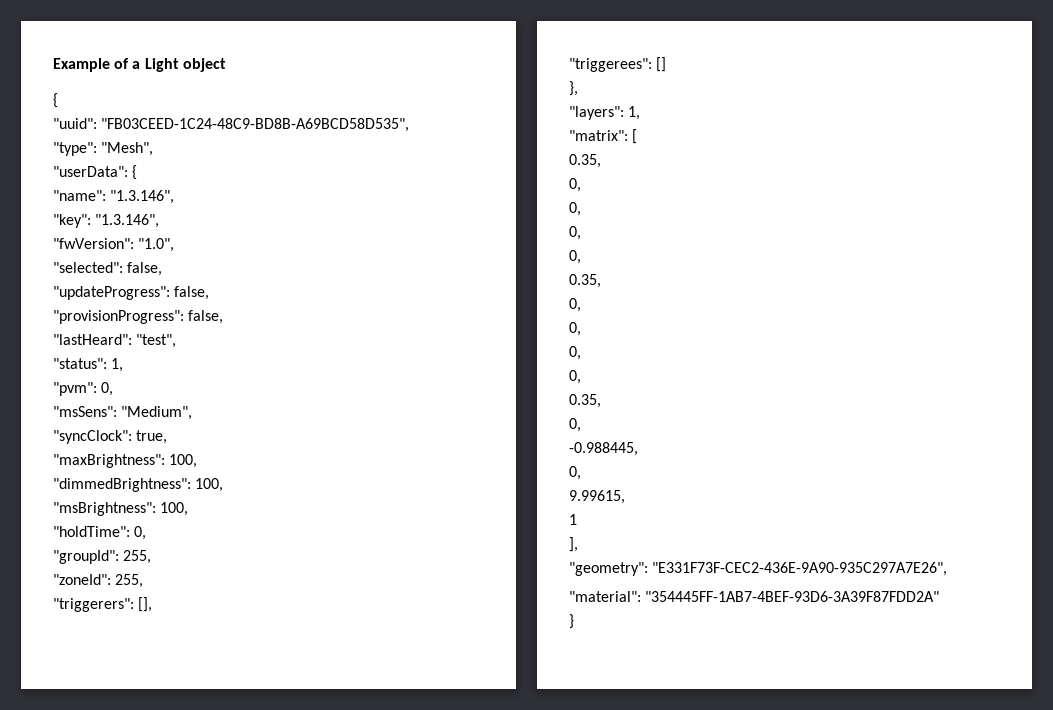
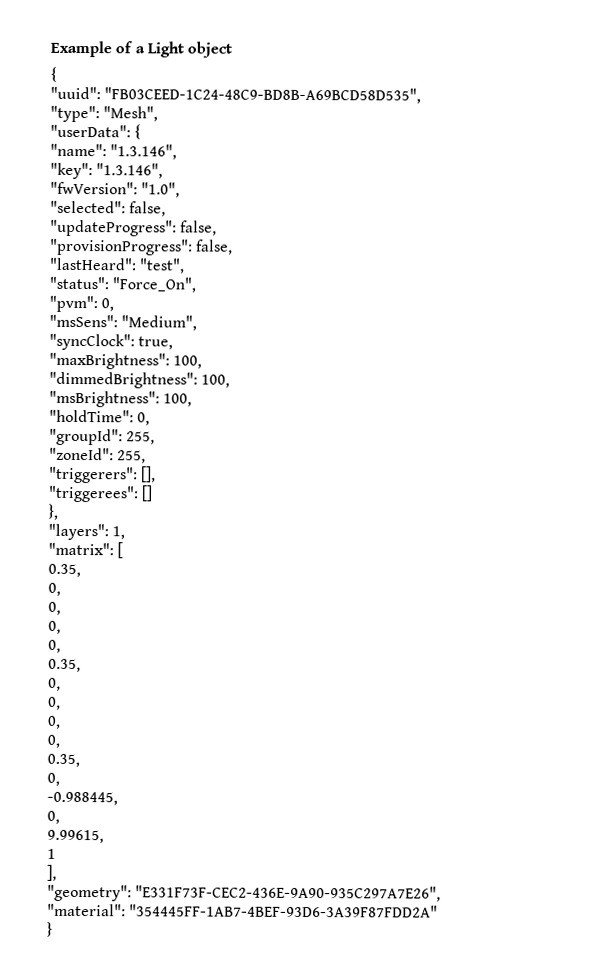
- "status": 1,
+ "status": "Force_On",

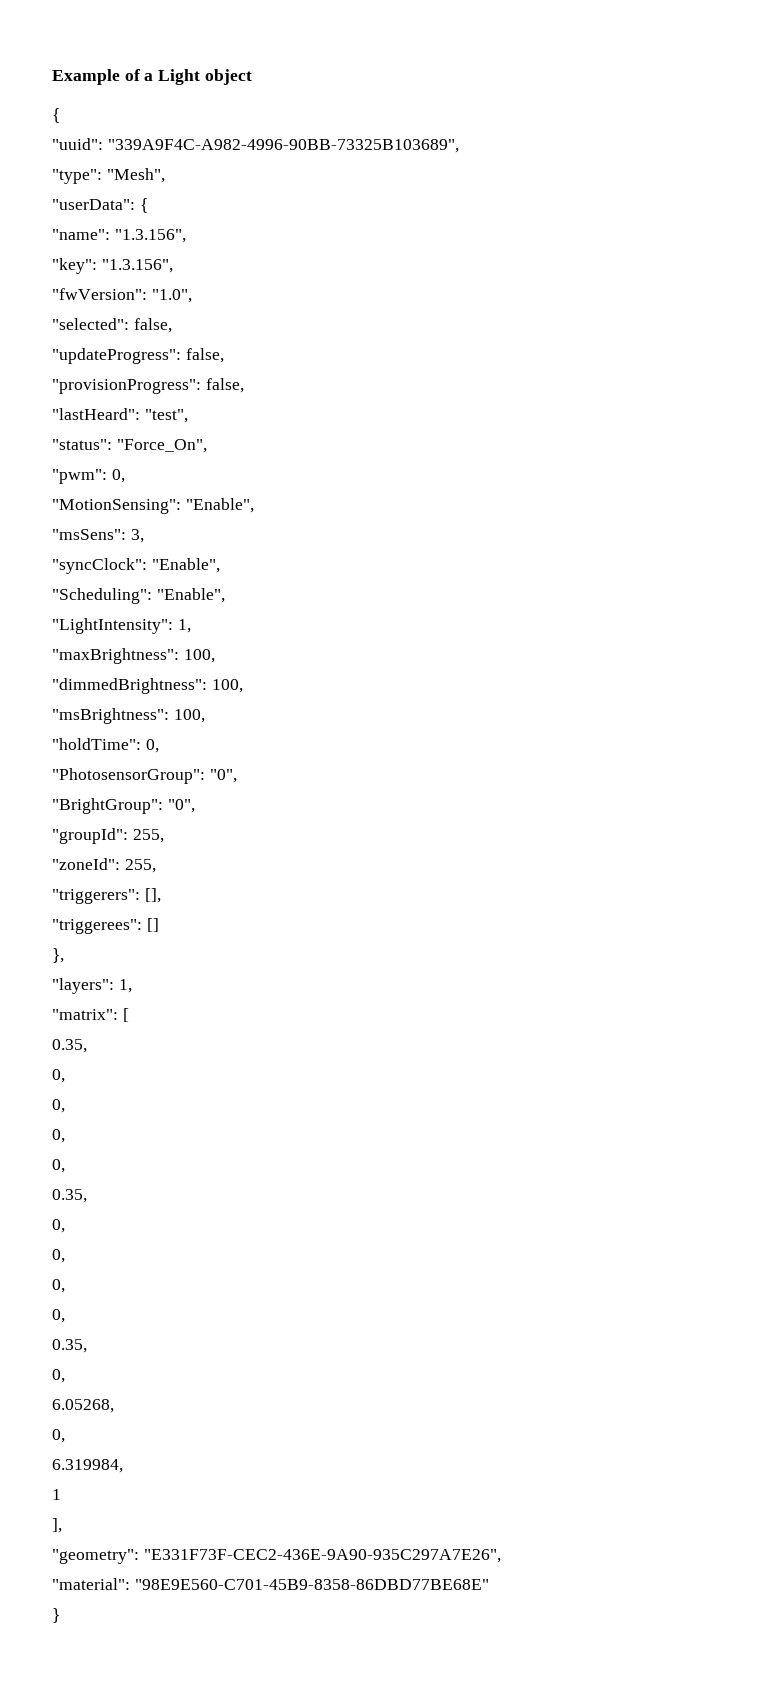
- "uuid": "FB03CEED-1C24-48C9-BD8B-A69BCD58D535",
+ "uuid": "339A9F4C-A982-4996-90BB-73325B103689",
- "name": "1.3.146",
+ "name": "1.3.156",
- "key": "1.3.146",
+ "key": "1.3.156",
- "pvm": 0,
+ "pwm": 0,
+ "MotionSensing": "Enable",
- "msSens": "Medium",
+ "msSens": 3,
- "syncClock": true,
+ "syncClock": "Enable",
+ "Scheduling": "Enable",
+ "LightIntensity": 1,
+ "PhotosensorGroup": "0",
+ "BrightGroup": "0",
- -0.988445,
+ 6.05268,
  0,
- 9.99615,
+ 6.319984,
- "material": "354445FF-1AB7-4BEF-93D6-3A39F87FDD2A"
+ "material": "98E9E560-C701-45B9-8358-86DBD77BE68E"

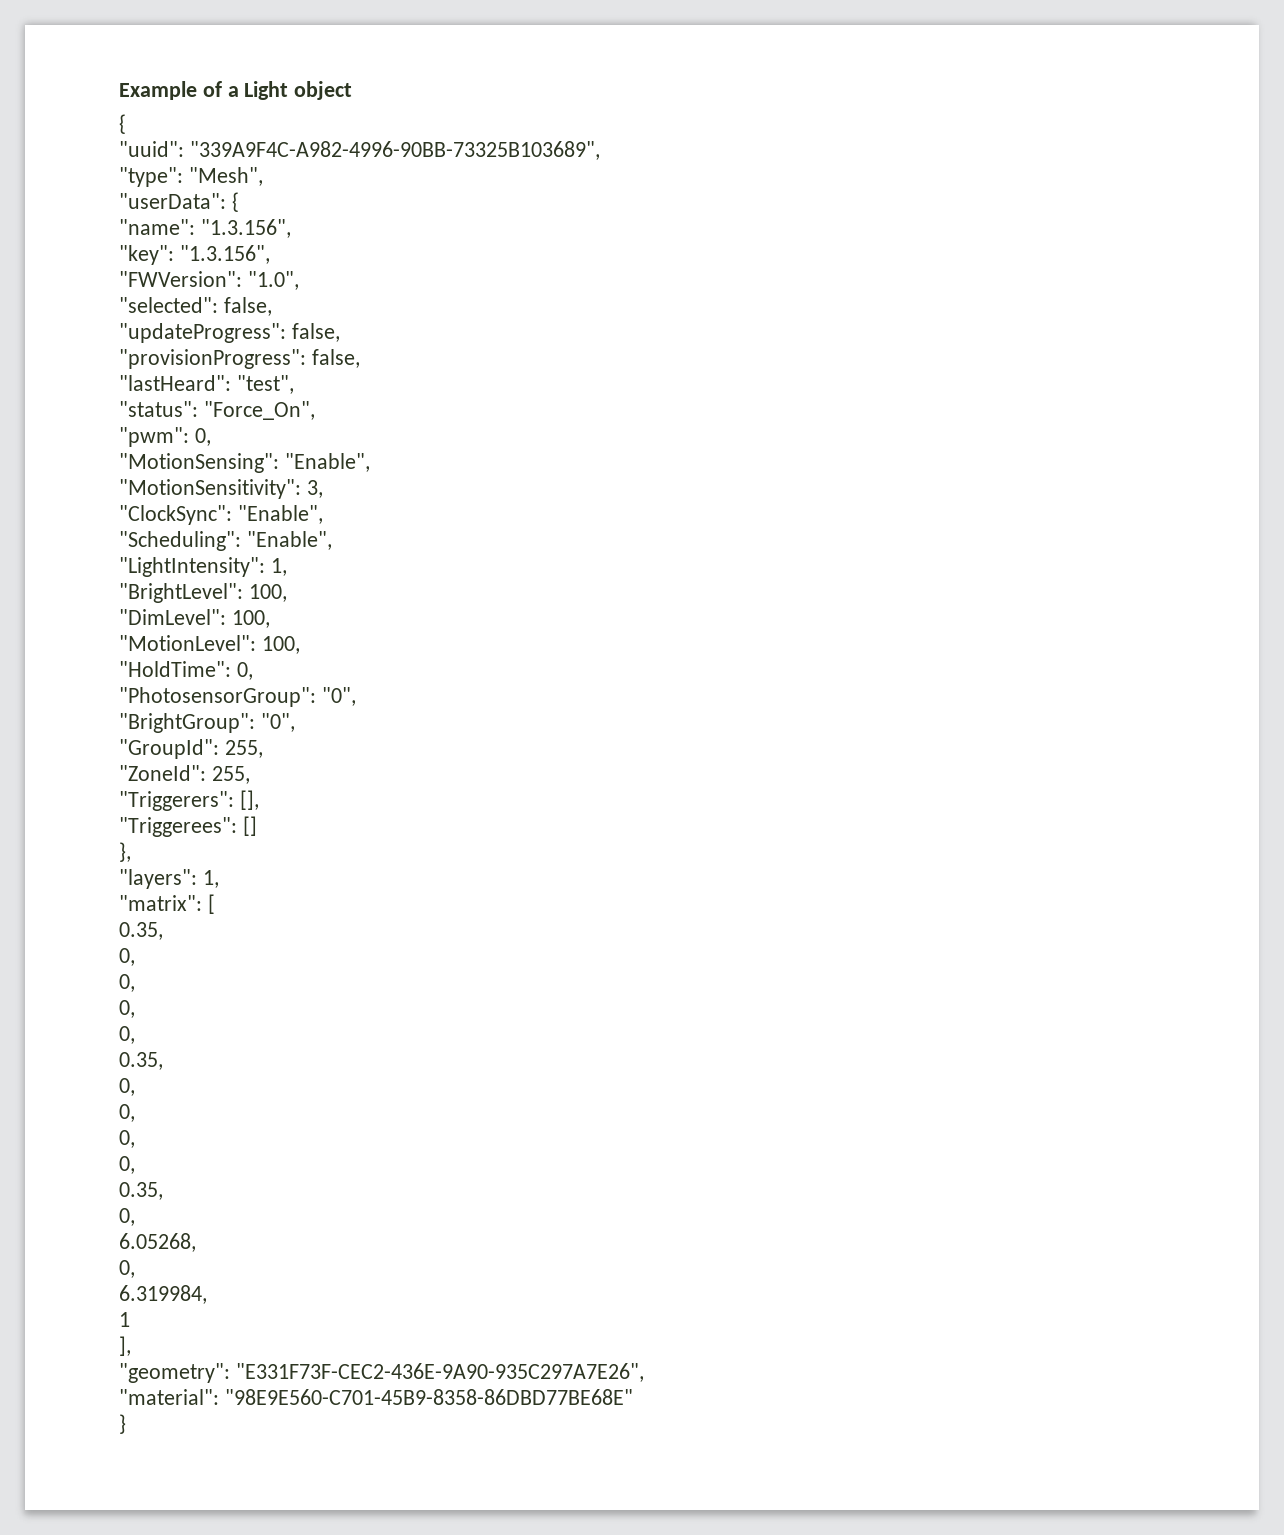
- "fwVersion": "1.0",
+ "FWVersion": "1.0",
- "msSens": 3,
+ "MotionSensitivity": 3,
- "syncClock": "Enable",
+ "ClockSync": "Enable",
- "maxBrightness": 100,
- "dimmedBrightness": 100,
- "msBrightness": 100,
- "holdTime": 0,
+ "BrightLevel": 100,
+ "DimLevel": 100,
+ "MotionLevel": 100,
+ "HoldTime": 0,
- "groupId": 255,
- "zoneId": 255,
- "triggerers": [],
+ "GroupId": 255,
+ "ZoneId": 255,
+ "Triggerers": [],
- "triggerees": []
+ "Triggerees": []

